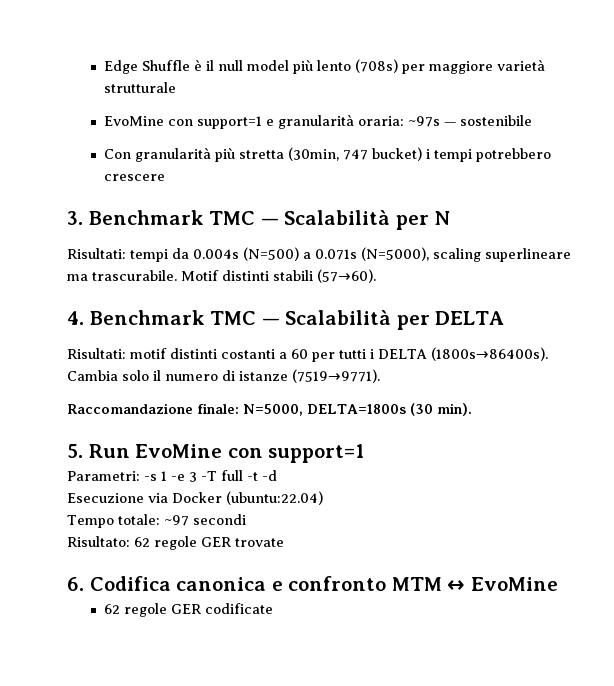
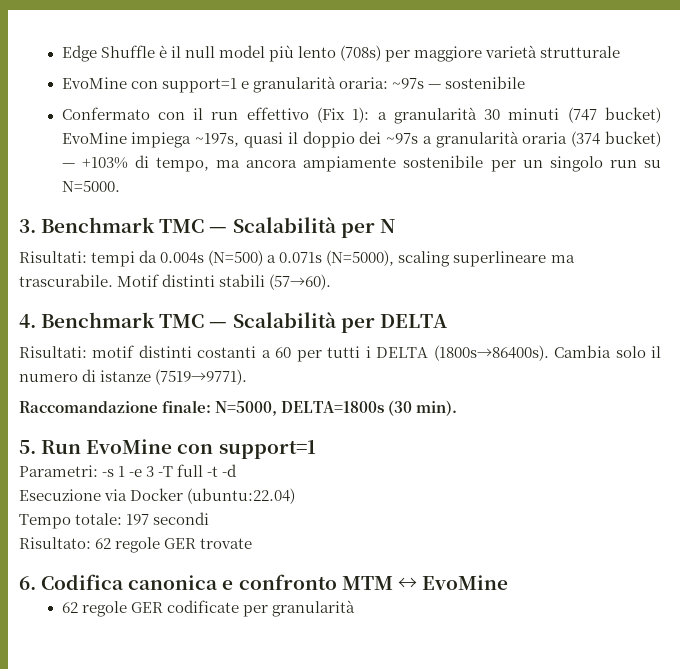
- Con granularità più stretta (30min, 747 bucket) i tempi potrebbero crescere
+ Confermato con il run effettivo (Fix 1): a granularità 30 minuti (747 bucket) EvoMine impiega ~197s, quasi il doppio dei ~97s a granularità oraria (374 bucket) — +103% di tempo, ma ancora ampiamente sostenibile per un singolo run su N=5000.
- Tempo totale: ~97 secondi
+ Tempo totale: 197 secondi
- 62 regole GER codificate
+ 62 regole GER codificate per granularità

